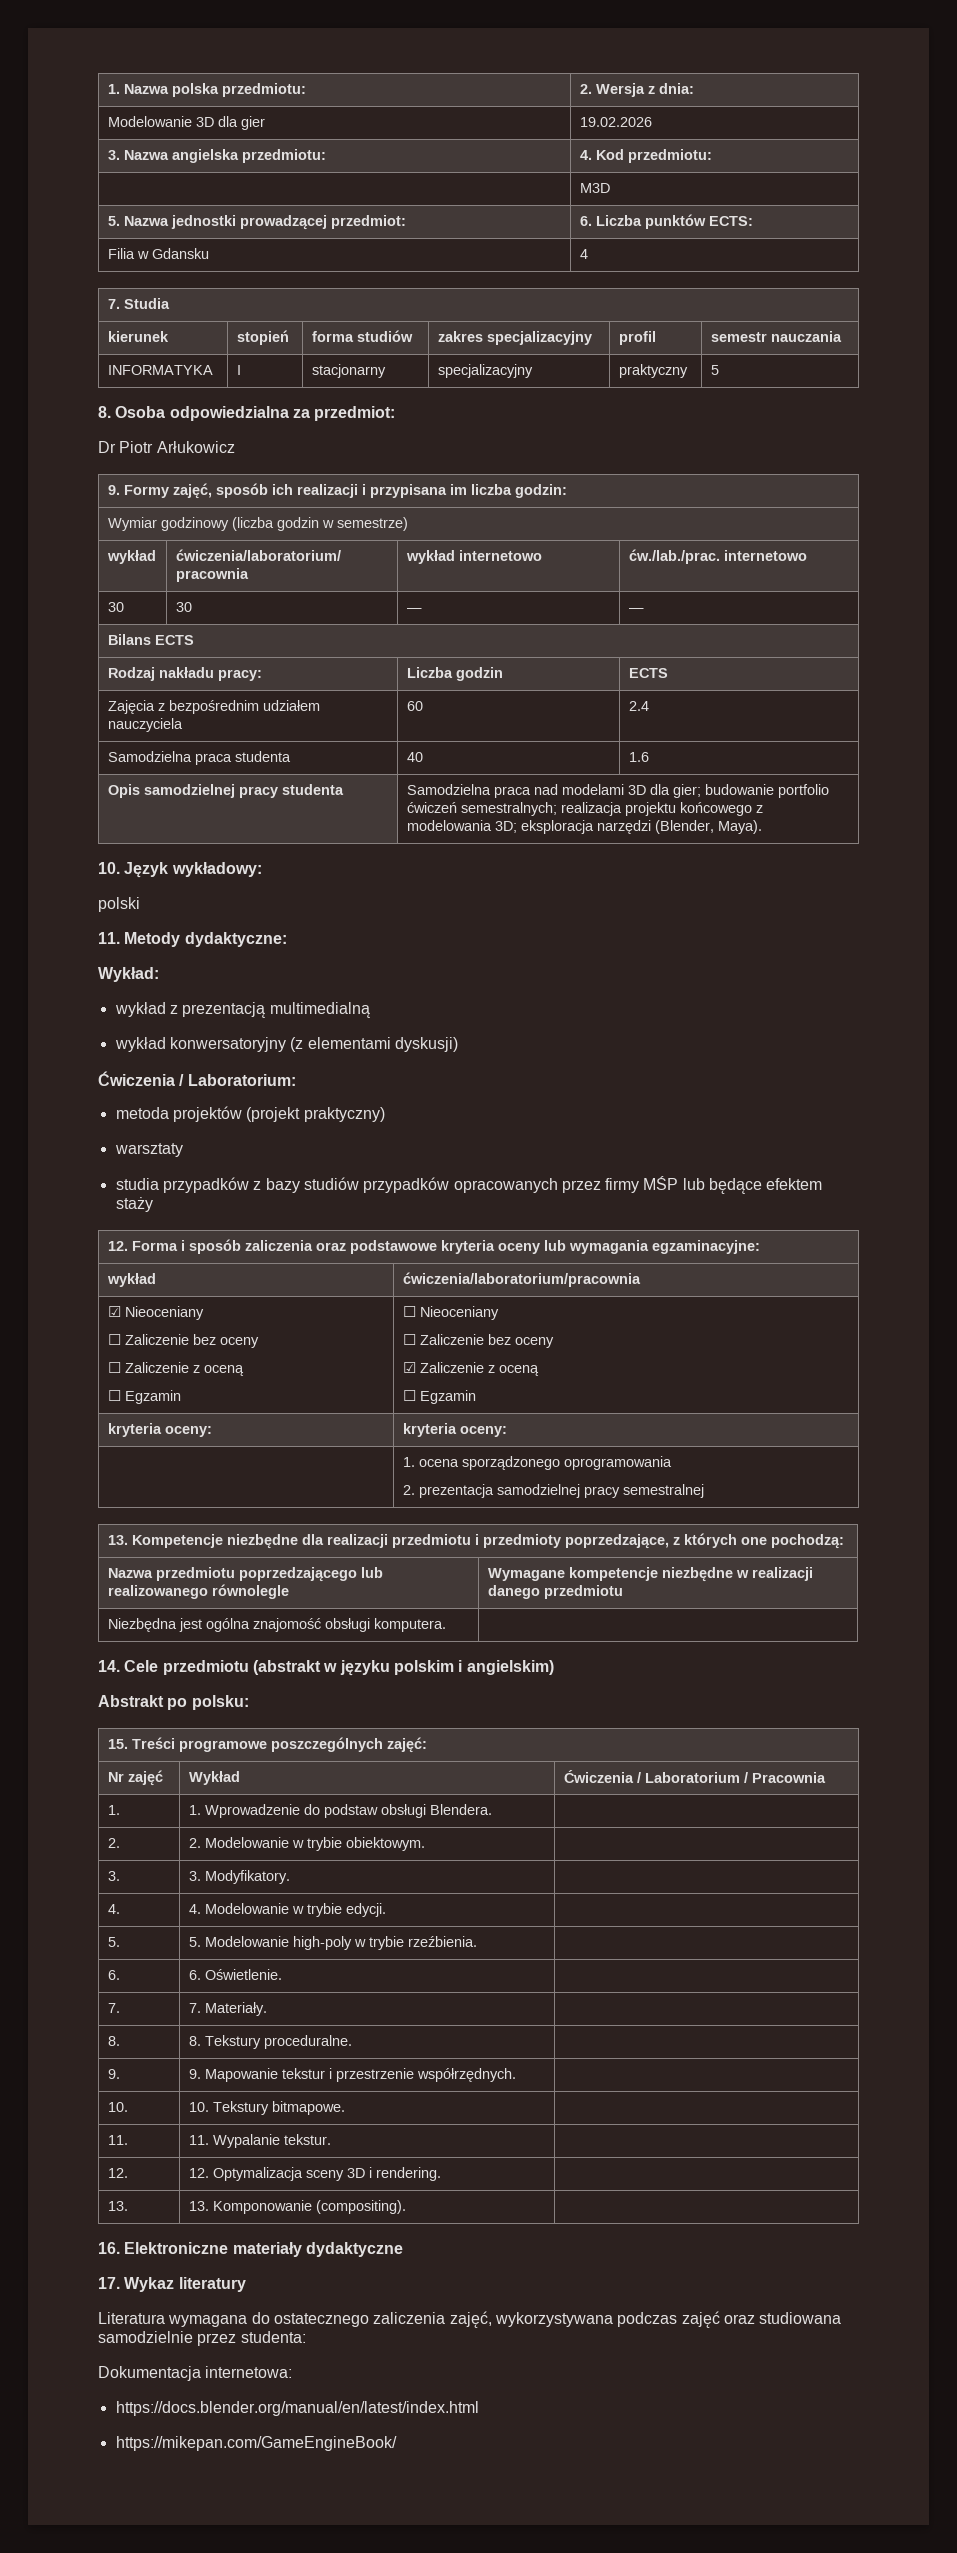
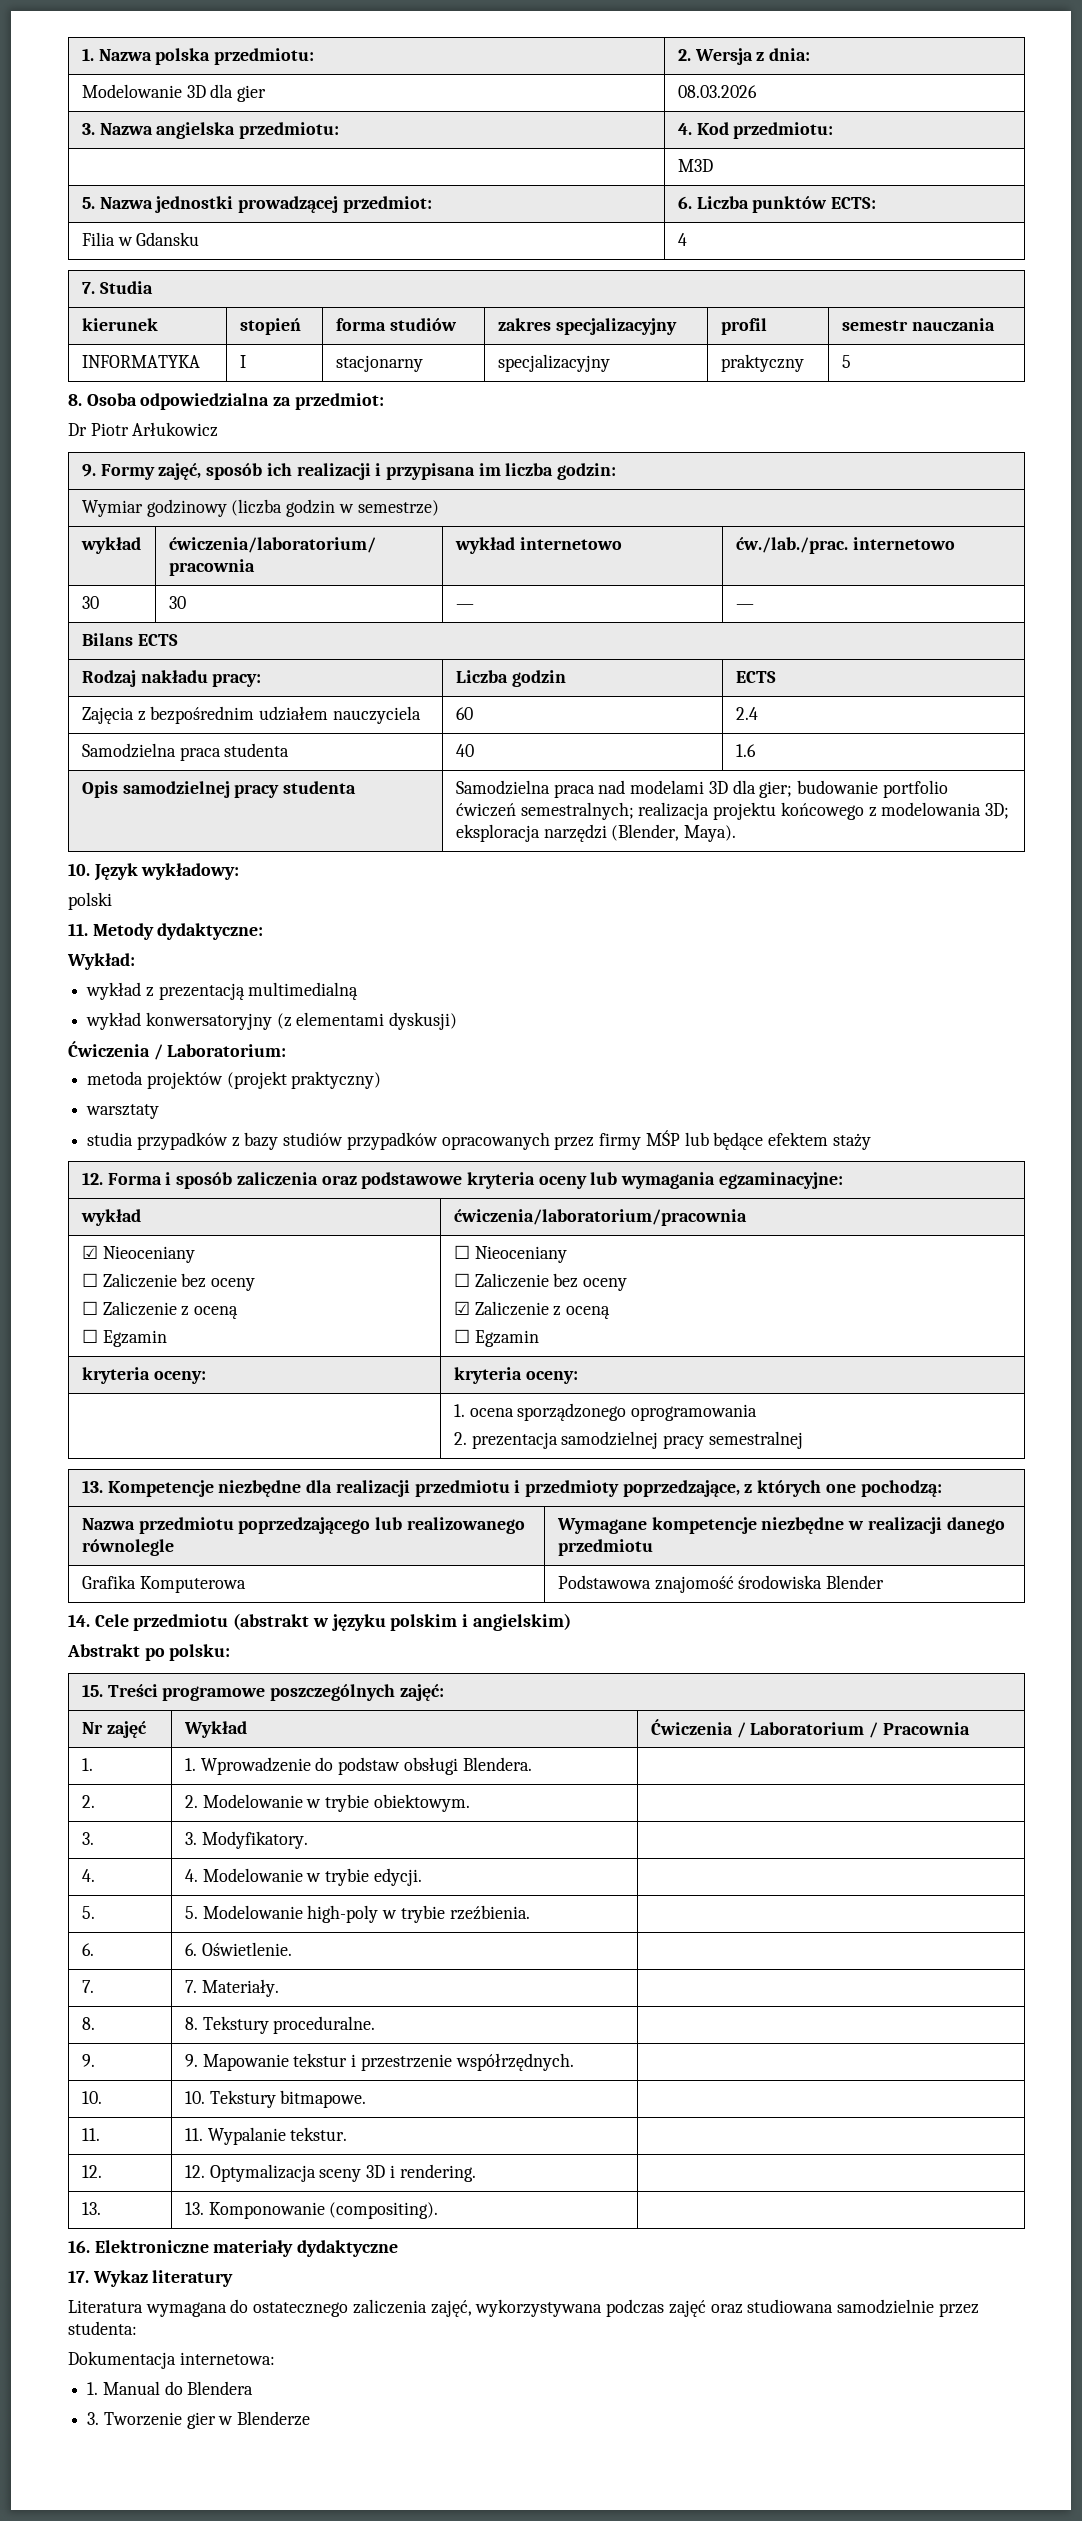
- Modelowanie 3D dla gier | 19.02.2026
+ Modelowanie 3D dla gier | 08.03.2026
- Niezbędna jest ogólna znajomość obsługi komputera. |
+ Grafika Komputerowa | Podstawowa znajomość środowiska Blender
- https://docs.blender.org/manual/en/latest/index.html
- https://mikepan.com/GameEngineBook/
+ 1. Manual do Blendera
+ 3. Tworzenie gier w Blenderze

